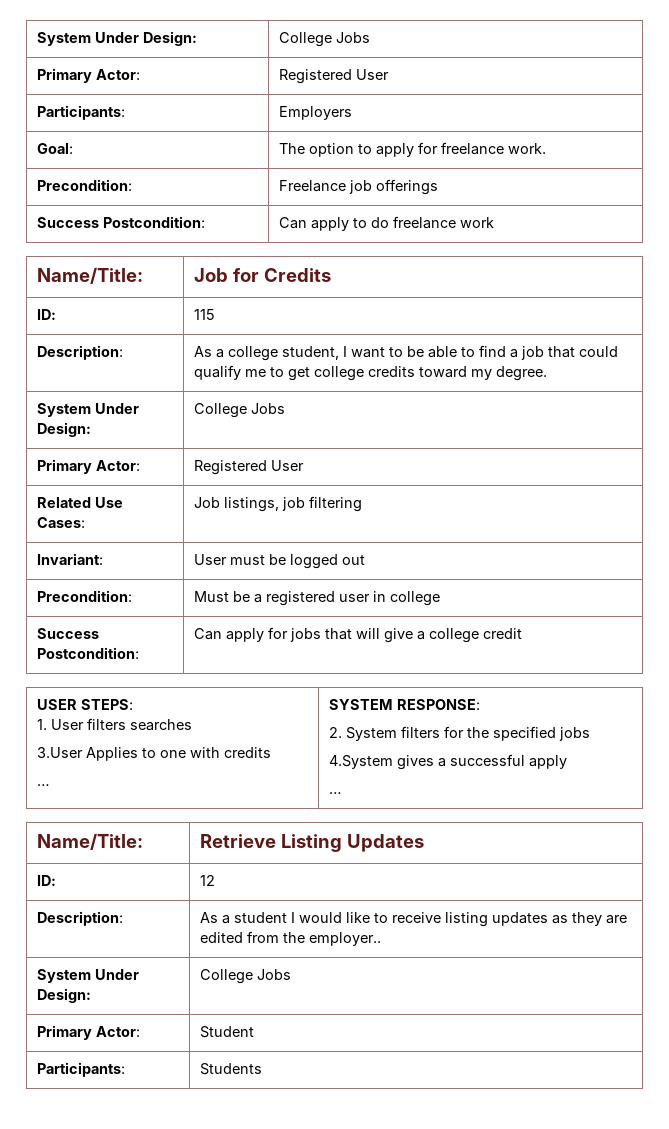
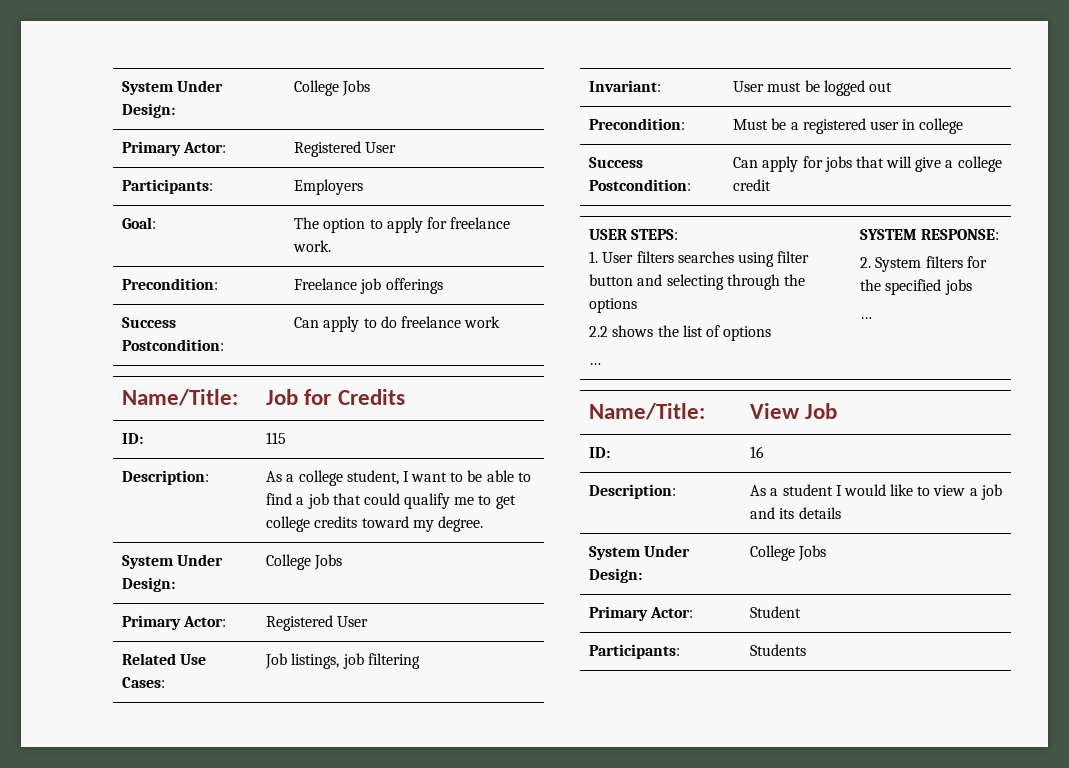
  USER STEPS:
- 1. User filters searches
- 3.User Applies to one with credits
+ 1. User filters searches using filter button and selecting through the options
+ 2.2 shows the list of options
  … | SYSTEM RESPONSE:
  2. System filters for the specified jobs
- 4.System gives a successful apply
- Name/Title: | Retrieve Listing Updates
- ID: | 12
+ Name/Title: | View Job
+ ID: | 16
- Description: | As a student I would like to receive listing updates as they are edited from the employer..
+ Description: | As a student I would like to view a job and its details

